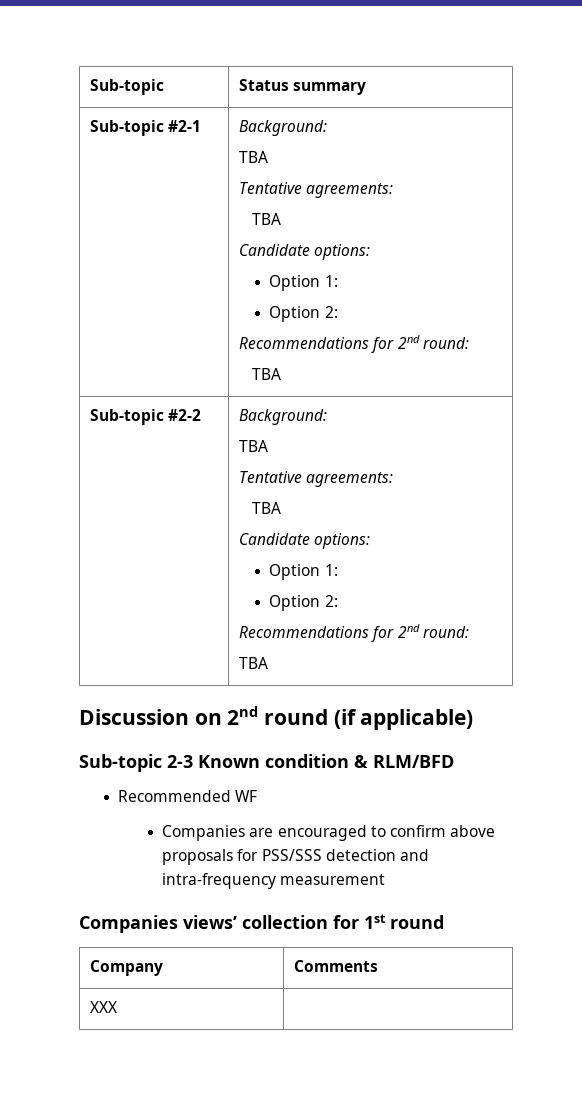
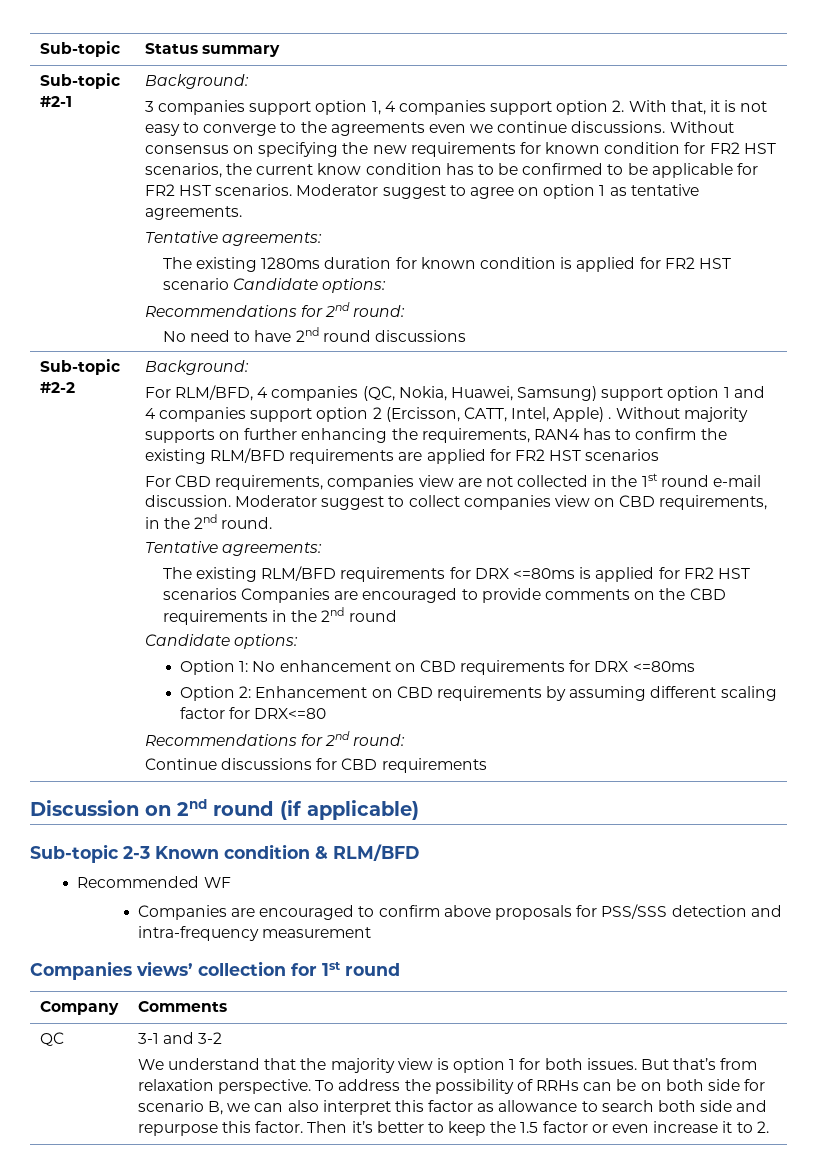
  Sub-topic #2-1 | Background:
- TBA
+ 3 companies support option 1, 4 companies support option 2. With that, it is not easy to converge to the agreements even we continue discussions. Without consensus on specifying the new requirements for known condition for FR2 HST scenarios, the current know condition has to be confirmed to be applicable for FR2 HST scenarios. Moderator suggest to agree on option 1 as tentative agreements.
  Tentative agreements:
- TBA
+ The existing 1280ms duration for known condition is applied for FR2 HST scenario Candidate options:
+ Recommendations for 2nd round:
+ No need to have 2nd round discussions
+ Sub-topic #2-2 | Background:
+ For RLM/BFD, 4 companies (QC, Nokia, Huawei, Samsung) support option 1 and 4 companies support option 2 (Ercisson, CATT, Intel, Apple) . Without majority supports on further enhancing the requirements, RAN4 has to confirm the existing RLM/BFD requirements are applied for FR2 HST scenarios
+ For CBD requirements, companies view are not collected in the 1st round e-mail discussion. Moderator suggest to collect companies view on CBD requirements, in the 2nd round.
+ Tentative agreements:
+ The existing RLM/BFD requirements for DRX <=80ms is applied for FR2 HST scenarios Companies are encouraged to provide comments on the CBD requirements in the 2nd round
  Candidate options:
- Option 1:
- Option 2:
+ Option 1: No enhancement on CBD requirements for DRX <=80ms
+ Option 2: Enhancement on CBD requirements by assuming different scaling factor for DRX<=80
  Recommendations for 2nd round:
- TBA
- Sub-topic #2-2 | Background:
- TBA
- Tentative agreements:
- TBA
- Candidate options:
- Option 1:
- Option 2:
- Recommendations for 2nd round:
- TBA
+ Continue discussions for CBD requirements
- XXX
+ QC | 3-1 and 3-2
+ We understand that the majority view is option 1 for both issues. But that’s from relaxation perspective. To address the possibility of RRHs can be on both side for scenario B, we can also interpret this factor as allowance to search both side and repurpose this factor. Then it’s better to keep the 1.5 factor or even increase it to 2.

